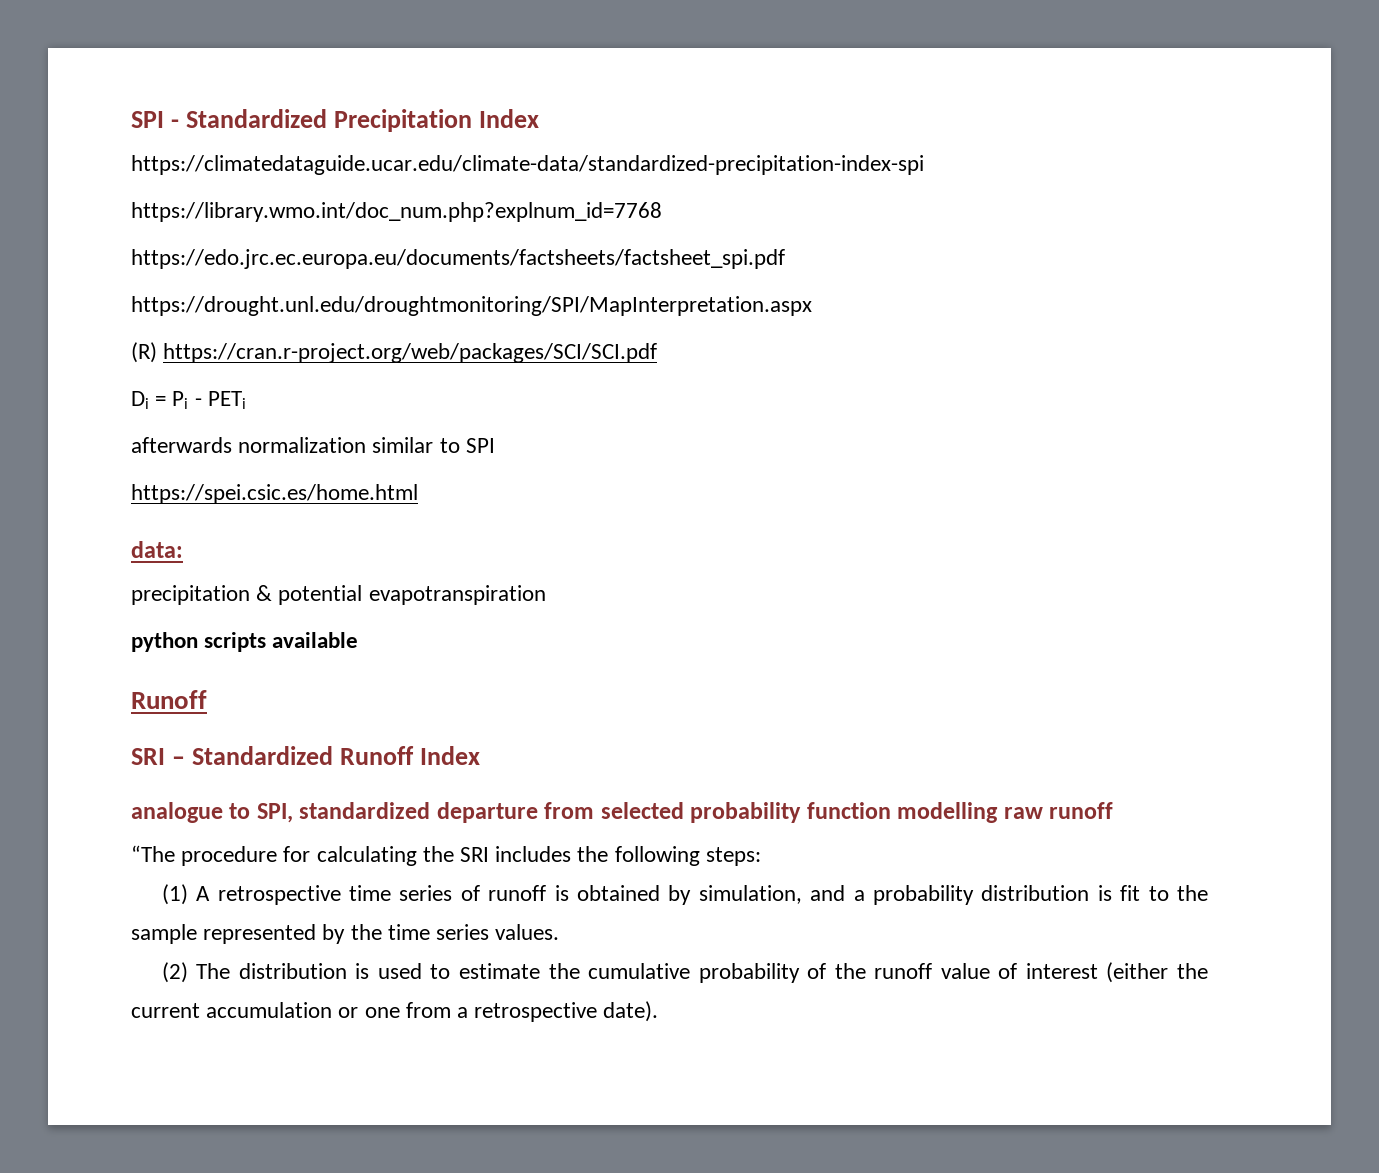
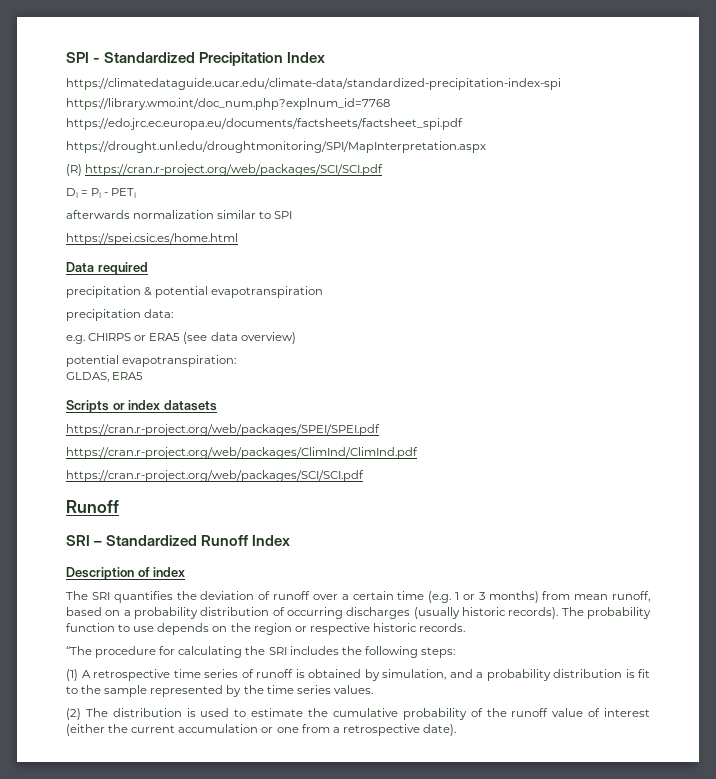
- data:
+ Data required
- python scripts available
+ precipitation data:
+ e.g. CHIRPS or ERA5 (see data overview)
+ potential evapotranspiration:
+ GLDAS, ERA5
+ Scripts or index datasets
+ https://cran.r-project.org/web/packages/SPEI/SPEI.pdf
+ https://cran.r-project.org/web/packages/ClimInd/ClimInd.pdf
+ https://cran.r-project.org/web/packages/SCI/SCI.pdf
- analogue to SPI, standardized departure from selected probability function modelling raw runoff
+ Description of index
+ The SRI quantifies the deviation of runoff over a certain time (e.g. 1 or 3 months) from mean runoff, based on a probability distribution of occurring discharges (usually historic records). The probability function to use depends on the region or respective historic records.

